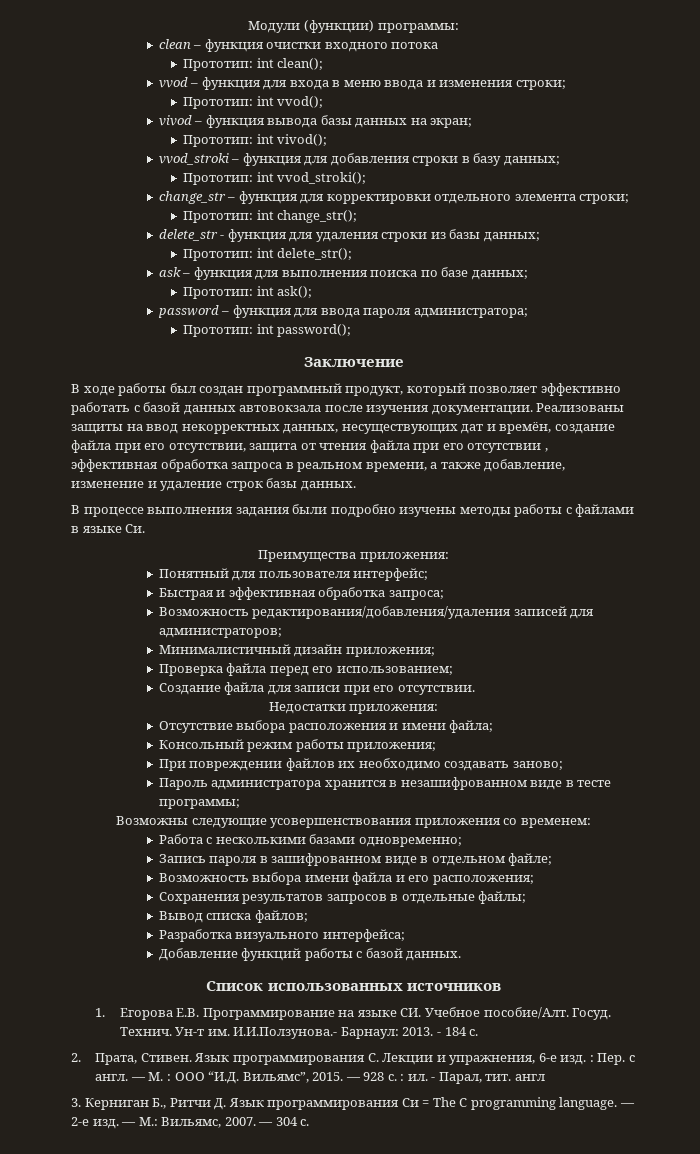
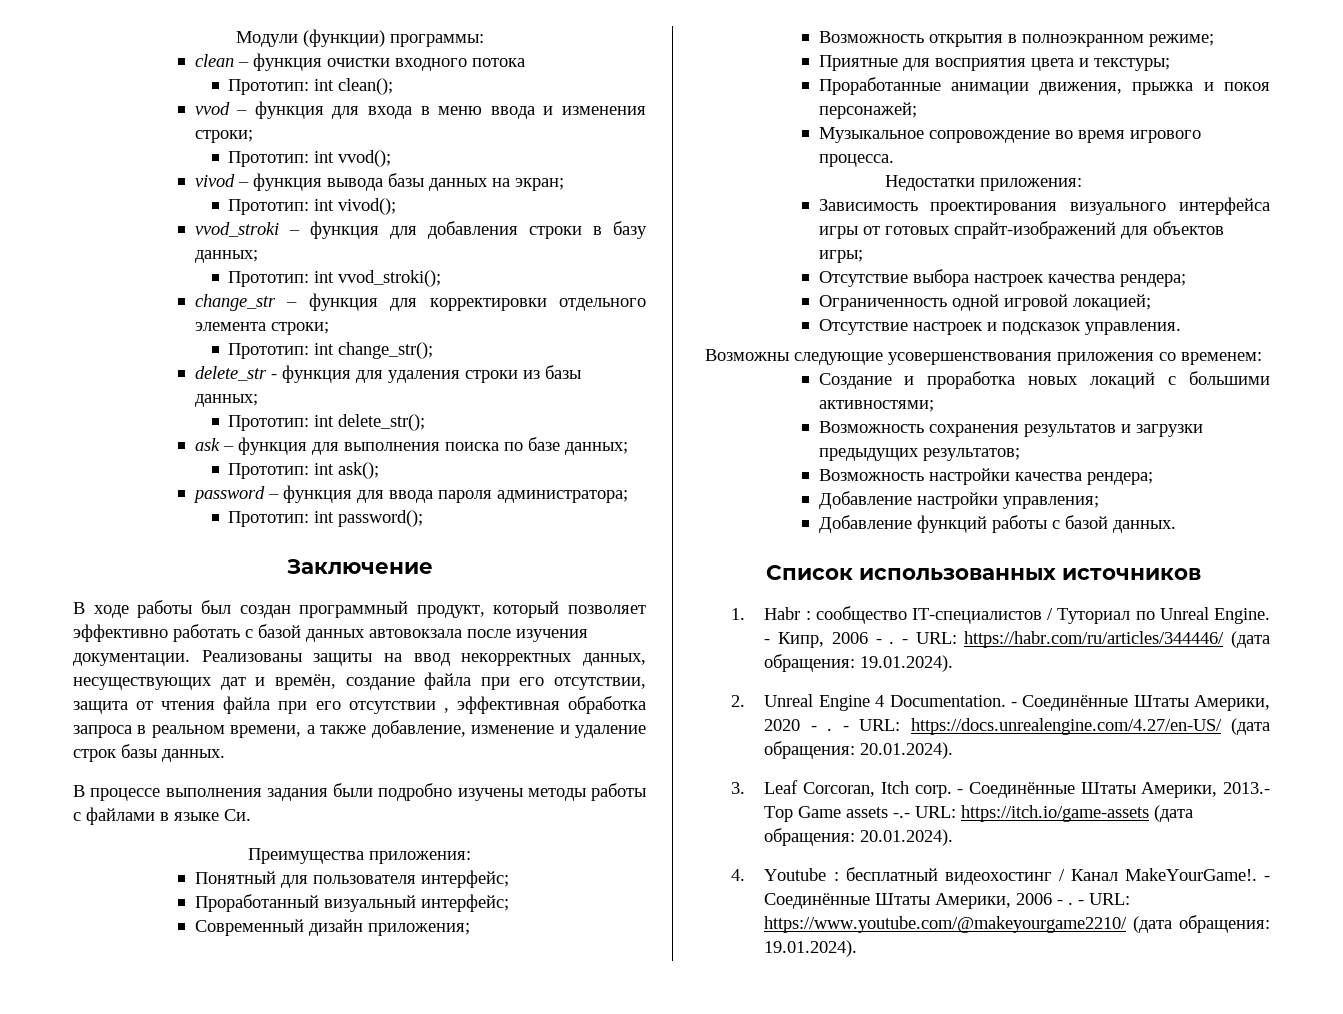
- Быстрая и эффективная обработка запроса;
- Возможность редактирования/добавления/удаления записей для администраторов;
- Минималистичный дизайн приложения;
- Проверка файла перед его использованием;
- Создание файла для записи при его отсутствии.
+ Проработанный визуальный интерфейс;
+ Современный дизайн приложения;
+ Возможность открытия в полноэкранном режиме;
+ Приятные для восприятия цвета и текстуры;
+ Проработанные анимации движения, прыжка и покоя персонажей;
+ Музыкальное сопровождение во время игрового процесса.
  Недостатки приложения:
- Отсутствие выбора расположения и имени файла;
- Консольный режим работы приложения;
- При повреждении файлов их необходимо создавать заново;
- Пароль администратора хранится в незашифрованном виде в тесте программы;
+ Зависимость проектирования визуального интерфейса игры от готовых спрайт-изображений для объектов игры;
+ Отсутствие выбора настроек качества рендера;
+ Ограниченность одной игровой локацией;
+ Отсутствие настроек и подсказок управления.
- Работа с несколькими базами одновременно;
- Запись пароля в зашифрованном виде в отдельном файле;
- Возможность выбора имени файла и его расположения;
- Сохранения результатов запросов в отдельные файлы;
- Вывод списка файлов;
- Разработка визуального интерфейса;
+ Создание и проработка новых локаций с большими активностями;
+ Возможность сохранения результатов и загрузки предыдущих результатов;
+ Возможность настройки качества рендера;
+ Добавление настройки управления;
- 1. Егорова Е.В. Программирование на языке СИ. Учебное пособие/Алт. Госуд. Технич. Ун-т им. И.И.Ползунова.- Барнаул: 2013. - 184 с.
- 2. Прата, Стивен. Язык программирования С. Лекции и упражнения, 6-е изд. : Пер. с англ. — М. : ООО “И.Д. Вильямс”, 2015. — 928 с. : ил. - Парал, тит. англ
- 3. Керниган Б., Ритчи Д. Язык программирования Си = The C programming language. — 2-е изд. — М.: Вильямс, 2007. — 304 с.
+ 1. Habr : сообщество IT-специалистов / Туториал по Unreal Engine. - Кипр, 2006 - . - URL: https://habr.com/ru/articles/344446/ (дата обращения: 19.01.2024).
+ 2. Unreal Engine 4 Documentation. - Соединённые Штаты Америки, 2020 - . - URL: https://docs.unrealengine.com/4.27/en-US/ (дата обращения: 20.01.2024).
+ 3. Leaf Corcoran, Itch corp. - Соединённые Штаты Америки, 2013.- Top Game assets -.- URL: https://itch.io/game-assets (дата обращения: 20.01.2024).
+ 4. Youtube : бесплатный видеохостинг / Канал MakeYourGame!. - Соединённые Штаты Америки, 2006 - . - URL: https://www.youtube.com/@makeyourgame2210/ (дата обращения: 19.01.2024).

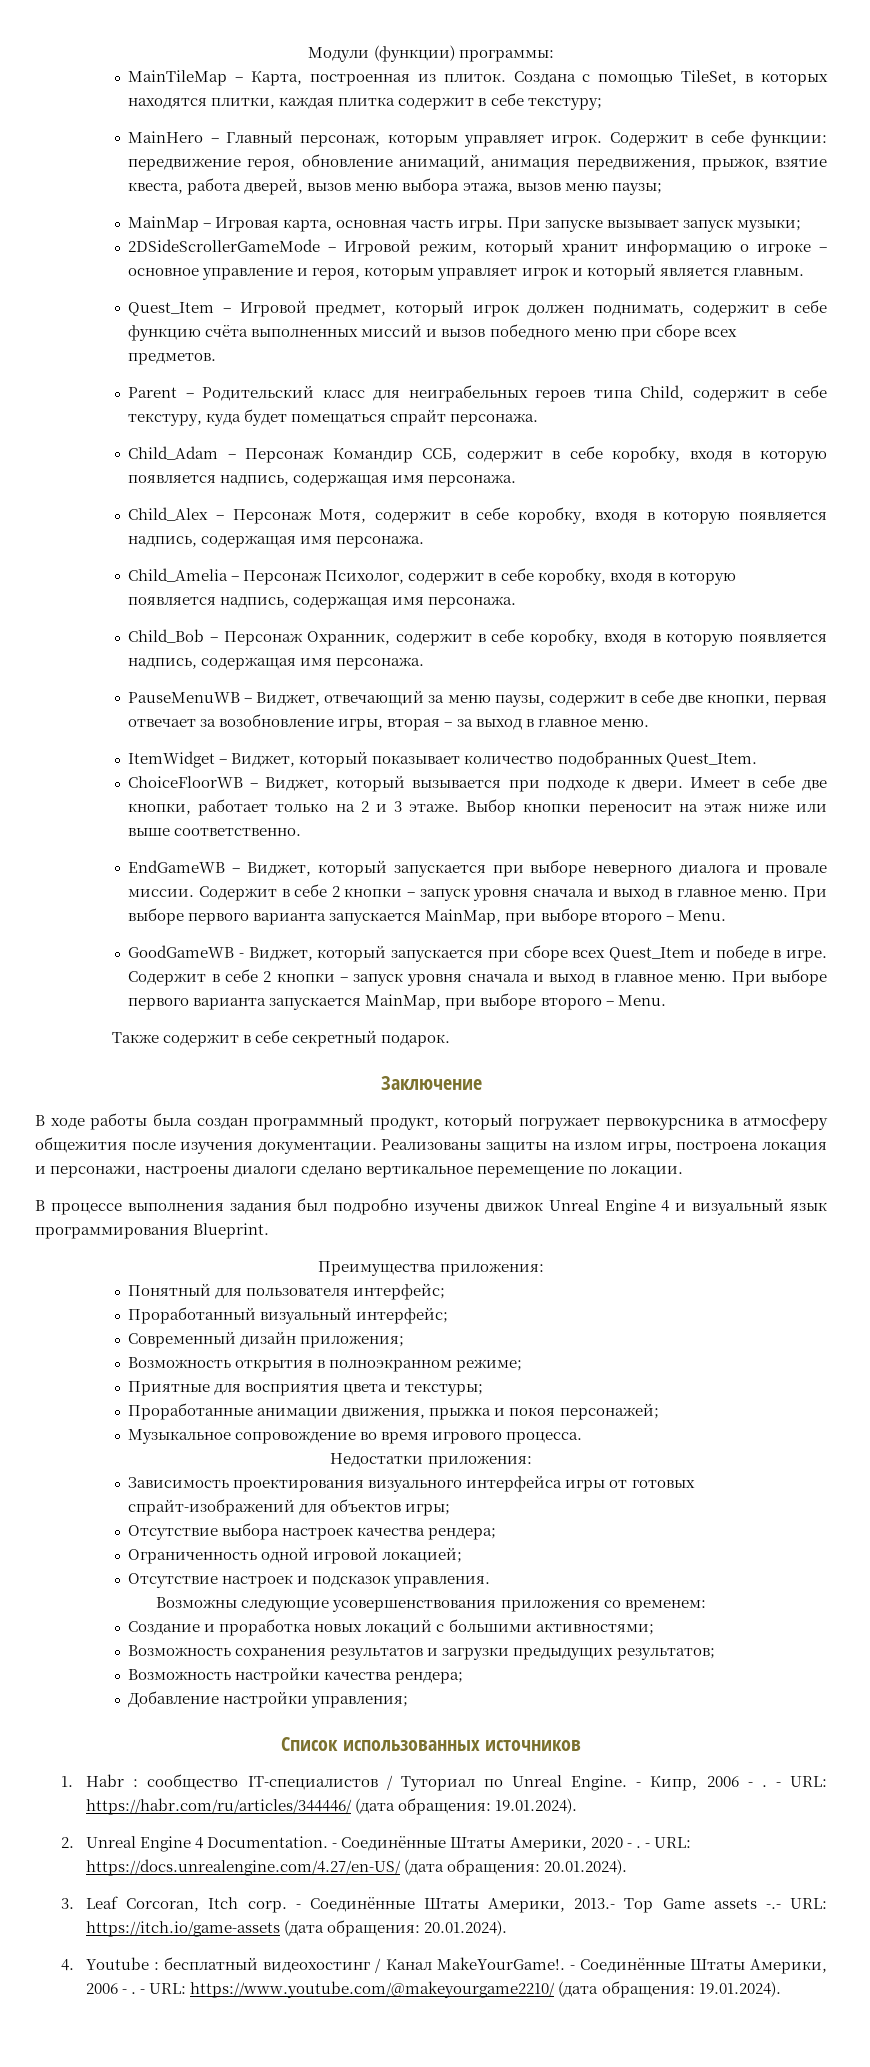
- clean – функция очистки входного потока
- Прототип: int clean();
- vvod – функция для входа в меню ввода и изменения строки;
- Прототип: int vvod();
- vivod – функция вывода базы данных на экран;
- Прототип: int vivod();
- vvod_stroki – функция для добавления строки в базу данных;
- Прототип: int vvod_stroki();
- change_str – функция для корректировки отдельного элемента строки;
- Прототип: int change_str();
- delete_str - функция для удаления строки из базы данных;
- Прототип: int delete_str();
- ask – функция для выполнения поиска по базе данных;
- Прототип: int ask();
- password – функция для ввода пароля администратора;
- Прототип: int password();
+ MainTileMap – Карта, построенная из плиток. Создана с помощью TileSet, в которых находятся плитки, каждая плитка содержит в себе текстуру;
+ MainHero – Главный персонаж, которым управляет игрок. Содержит в себе функции: передвижение героя, обновление анимаций, анимация передвижения, прыжок, взятие квеста, работа дверей, вызов меню выбора этажа, вызов меню паузы;
+ MainMap – Игровая карта, основная часть игры. При запуске вызывает запуск музыки;
+ 2DSideScrollerGameMode – Игровой режим, который хранит информацию о игроке – основное управление и героя, которым управляет игрок и который является главным.
+ Quest_Item – Игровой предмет, который игрок должен поднимать, содержит в себе функцию счёта выполненных миссий и вызов победного меню при сборе всех предметов.
+ Parent – Родительский класс для неиграбельных героев типа Child, содержит в себе текстуру, куда будет помещаться спрайт персонажа.
+ Child_Adam – Персонаж Командир ССБ, содержит в себе коробку, входя в которую появляется надпись, содержащая имя персонажа.
+ Child_Alex – Персонаж Мотя, содержит в себе коробку, входя в которую появляется надпись, содержащая имя персонажа.
+ Child_Amelia – Персонаж Психолог, содержит в себе коробку, входя в которую появляется надпись, содержащая имя персонажа.
+ Child_Bob – Персонаж Охранник, содержит в себе коробку, входя в которую появляется надпись, содержащая имя персонажа.
+ PauseMenuWB – Виджет, отвечающий за меню паузы, содержит в себе две кнопки, первая отвечает за возобновление игры, вторая – за выход в главное меню.
+ ItemWidget – Виджет, который показывает количество подобранных Quest_Item.
+ ChoiceFloorWB – Виджет, который вызывается при подходе к двери. Имеет в себе две кнопки, работает только на 2 и 3 этаже. Выбор кнопки переносит на этаж ниже или выше соответственно.
+ EndGameWB – Виджет, который запускается при выборе неверного диалога и провале миссии. Содержит в себе 2 кнопки – запуск уровня сначала и выход в главное меню. При выборе первого варианта запускается MainMap, при выборе второго – Menu.
+ GoodGameWB - Виджет, который запускается при сборе всех Quest_Item и победе в игре. Содержит в себе 2 кнопки – запуск уровня сначала и выход в главное меню. При выборе первого варианта запускается MainMap, при выборе второго – Menu.
+ Также содержит в себе секретный подарок.
- В ходе работы был создан программный продукт, который позволяет эффективно работать с базой данных автовокзала после изучения документации.
+ В ходе работы была создан программный продукт, который погружает первокурсника в атмосферу общежития после изучения документации.
- Реализованы защиты на ввод некорректных данных, несуществующих дат и времён, создание файла при его отсутствии, защита от чтения файла при его отсутствии , эффективная обработка запроса в реальном времени, а также добавление, изменение и удаление строк базы данных.
+ Реализованы защиты на излом игры, построена локация и персонажи, настроены диалоги сделано вертикальное перемещение по локации.
- В процессе выполнения задания были подробно изучены методы работы с файлами в языке Си.
+ В процессе выполнения задания был подробно изучены движок Unreal Engine 4 и визуальный язык программирования Blueprint.
- Добавление функций работы с базой данных.

